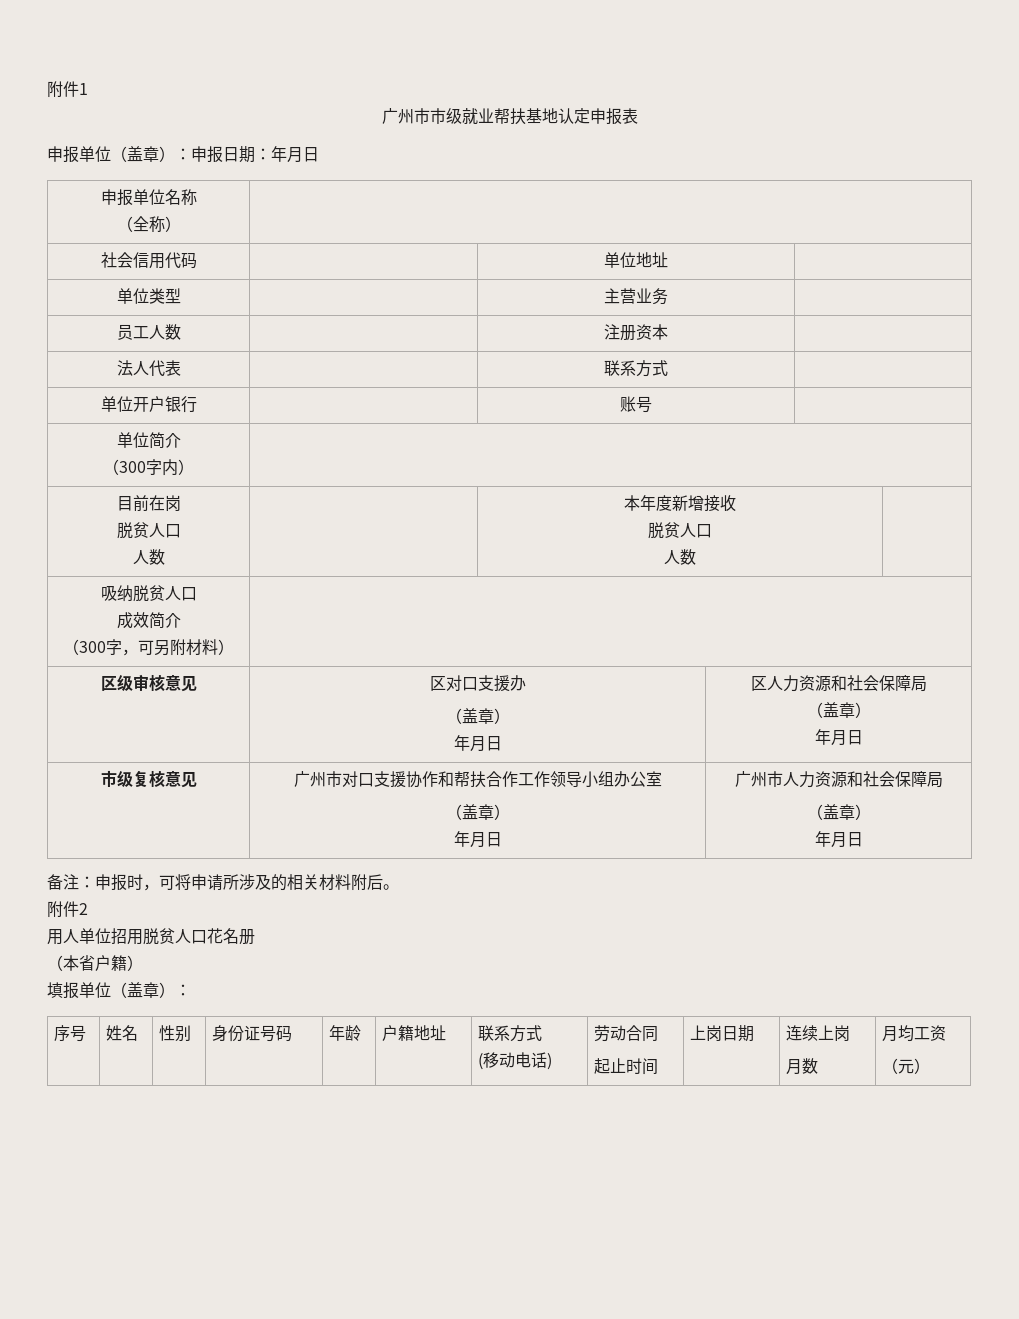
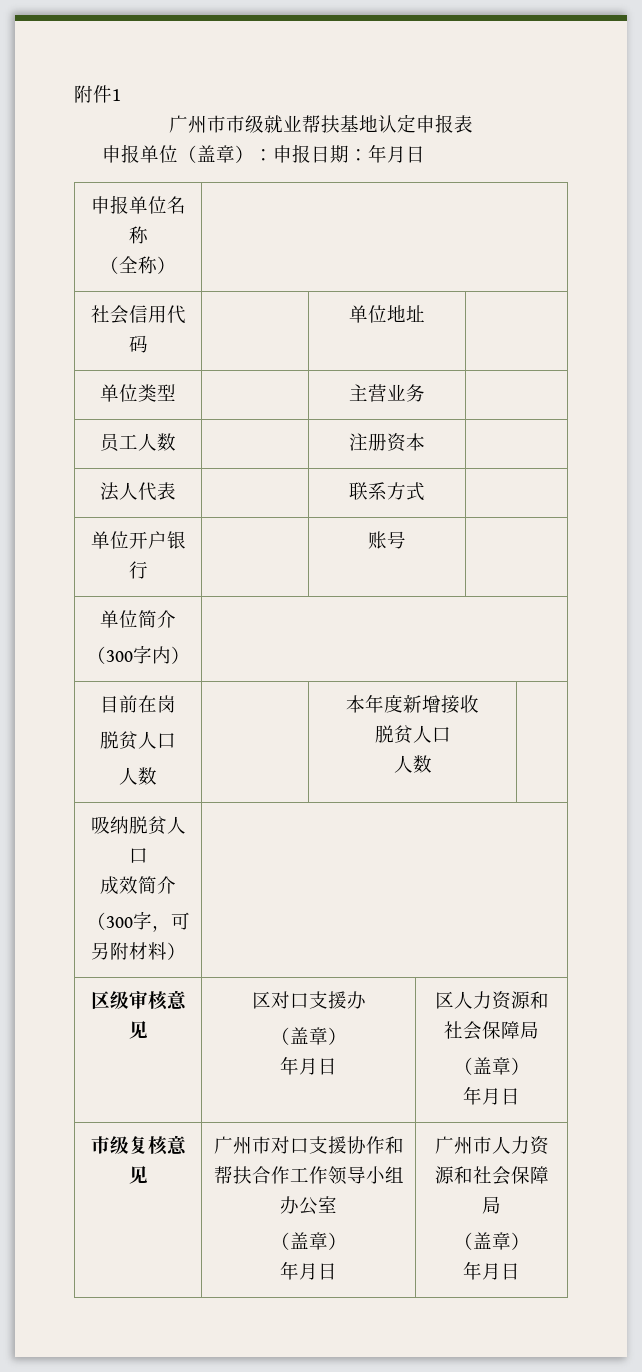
- 备注：申报时，可将申请所涉及的相关材料附后。
- 附件2
- 用人单位招用脱贫人口花名册
- （本省户籍）
- 填报单位（盖章）：
- 序号 | 姓名 | 性别 | 身份证号码 | 年龄 | 户籍地址 | 联系方式
- (移动电话) | 劳动合同
- 起止时间 | 上岗日期 | 连续上岗
- 月数 | 月均工资
- （元）

